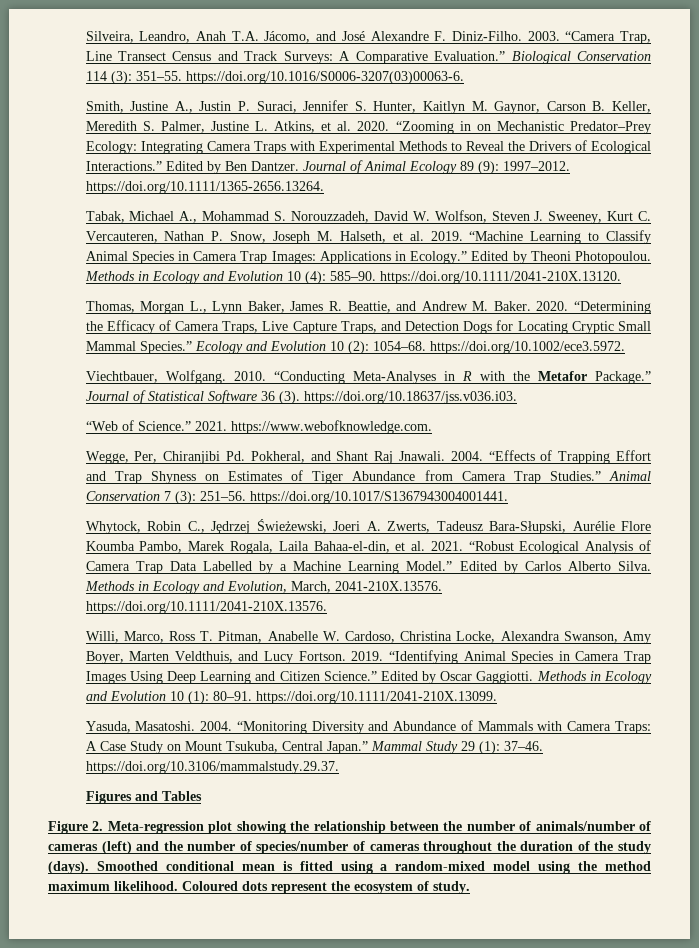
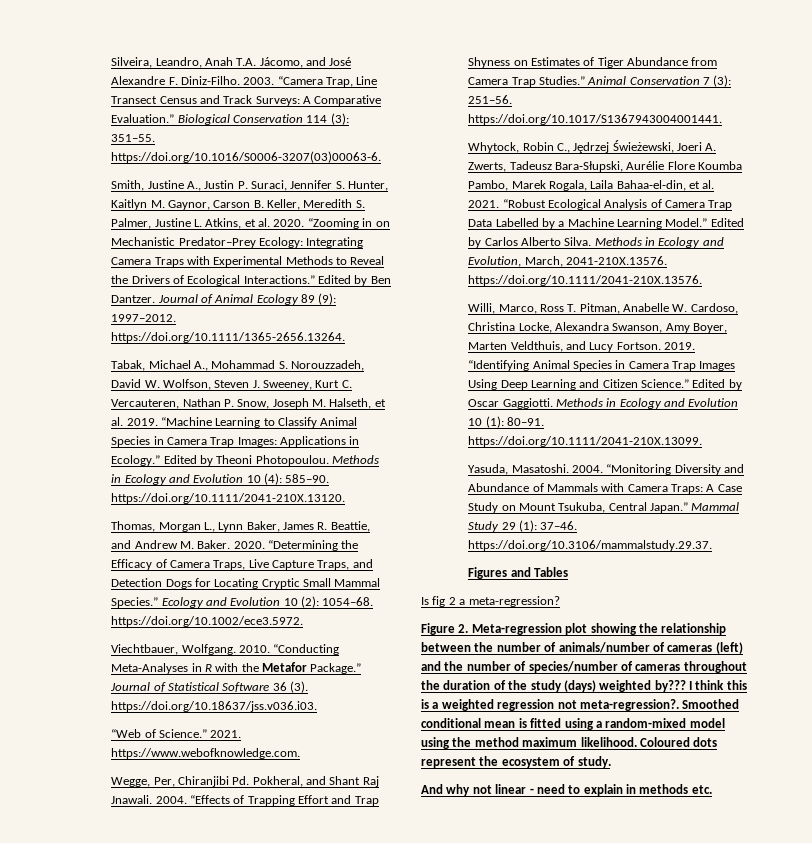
+ Is fig 2 a meta-regression?
- Figure 2. Meta-regression plot showing the relationship between the number of animals/number of cameras (left) and the number of species/number of cameras throughout the duration of the study (days).
+ Figure 2. Meta-regression plot showing the relationship between the number of animals/number of cameras (left) and the number of species/number of cameras throughout the duration of the study (days) weighted by??? I think this is a weighted regression not meta-regression?.
+ And why not linear - need to explain in methods etc.

